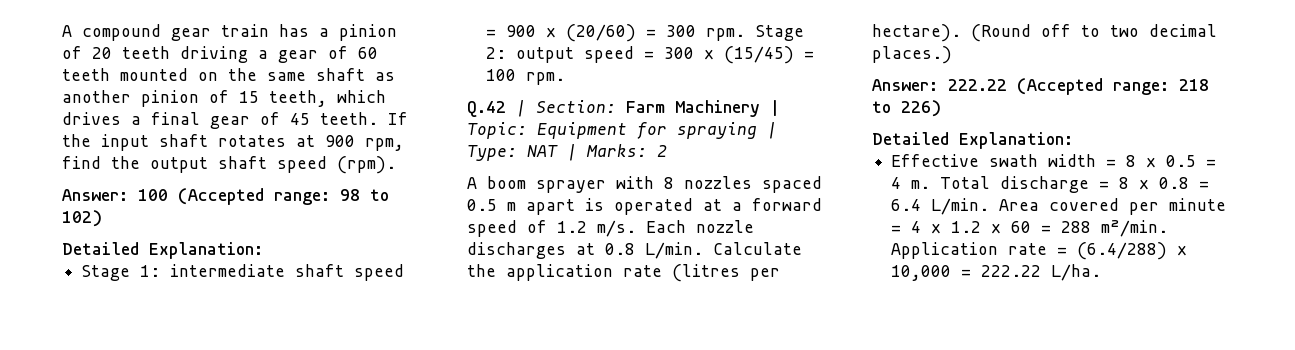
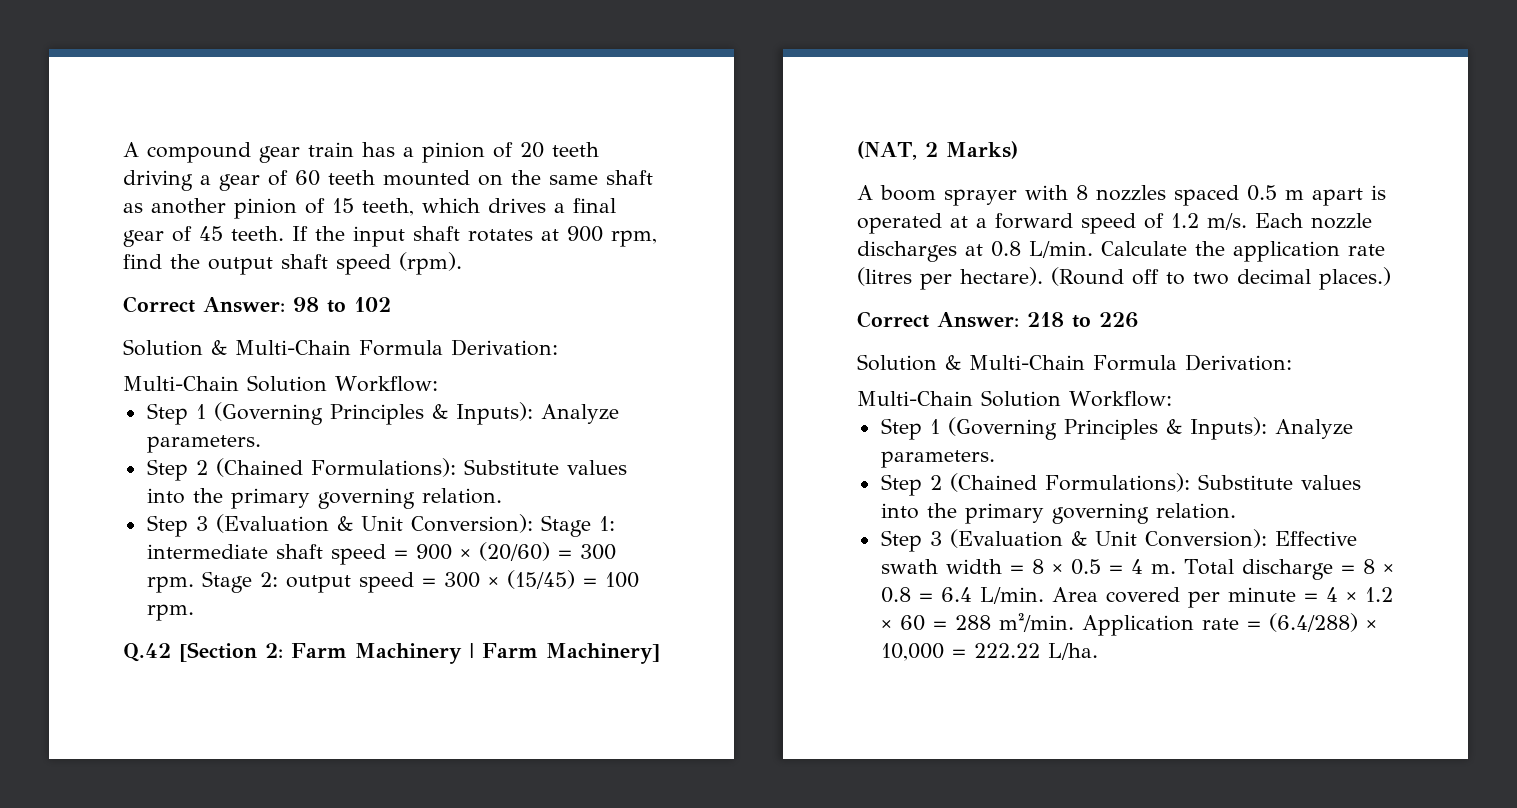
- Answer: 100 (Accepted range: 98 to 102)
- Detailed Explanation:
- Stage 1: intermediate shaft speed = 900 × (20/60) = 300 rpm.
+ Correct Answer: 98 to 102
+ Solution & Multi-Chain Formula Derivation:
+ Multi-Chain Solution Workflow:
+ Step 1 (Governing Principles & Inputs): Analyze parameters.
+ Step 2 (Chained Formulations): Substitute values into the primary governing relation.
+ Step 3 (Evaluation & Unit Conversion): Stage 1: intermediate shaft speed = 900 × (20/60) = 300 rpm.
- Q.42 | Section: Farm Machinery | Topic: Equipment for spraying | Type: NAT | Marks: 2
+ Q.42 [Section 2: Farm Machinery | Farm Machinery] (NAT, 2 Marks)
- Answer: 222.22 (Accepted range: 218 to 226)
- Detailed Explanation:
- Effective swath width = 8 × 0.5 = 4 m.
+ Correct Answer: 218 to 226
+ Solution & Multi-Chain Formula Derivation:
+ Multi-Chain Solution Workflow:
+ Step 1 (Governing Principles & Inputs): Analyze parameters.
+ Step 2 (Chained Formulations): Substitute values into the primary governing relation.
+ Step 3 (Evaluation & Unit Conversion): Effective swath width = 8 × 0.5 = 4 m.

